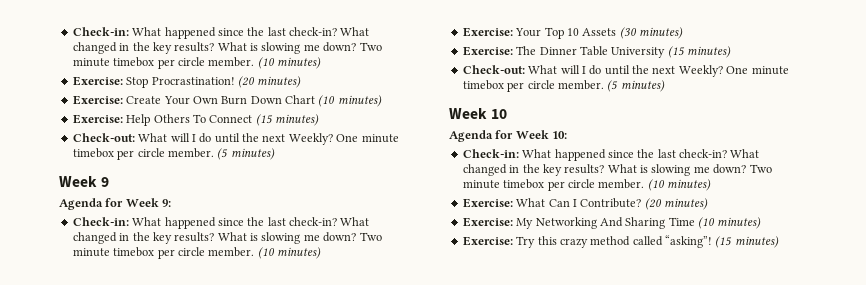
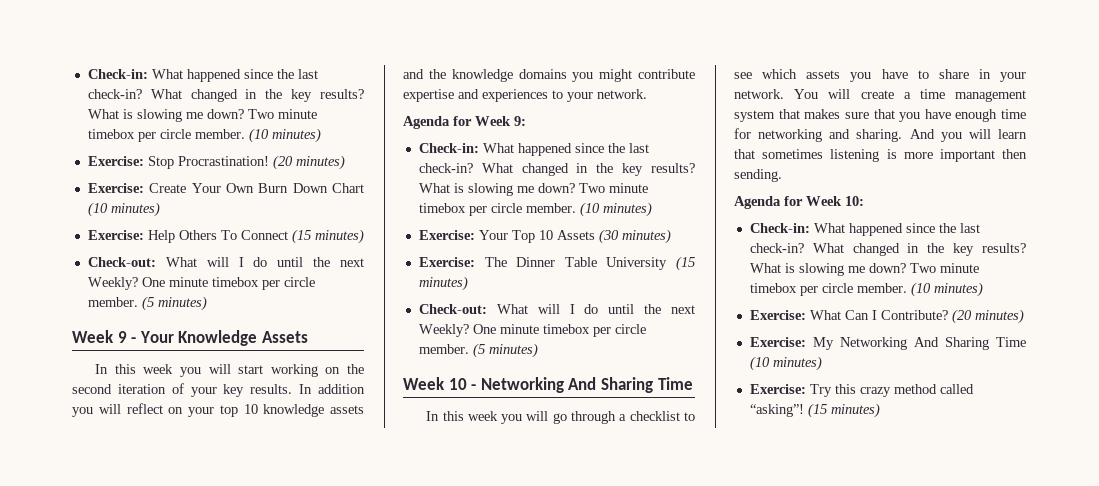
- Week 9
+ Week 9 - Your Knowledge Assets
+ In this week you will start working on the second iteration of your key results. In addition you will reflect on your top 10 knowledge assets and the knowledge domains you might contribute expertise and experiences to your network.
- Week 10
+ Week 10 - Networking And Sharing Time
+ In this week you will go through a checklist to see which assets you have to share in your network. You will create a time management system that makes sure that you have enough time for networking and sharing. And you will learn that sometimes listening is more important then sending.

